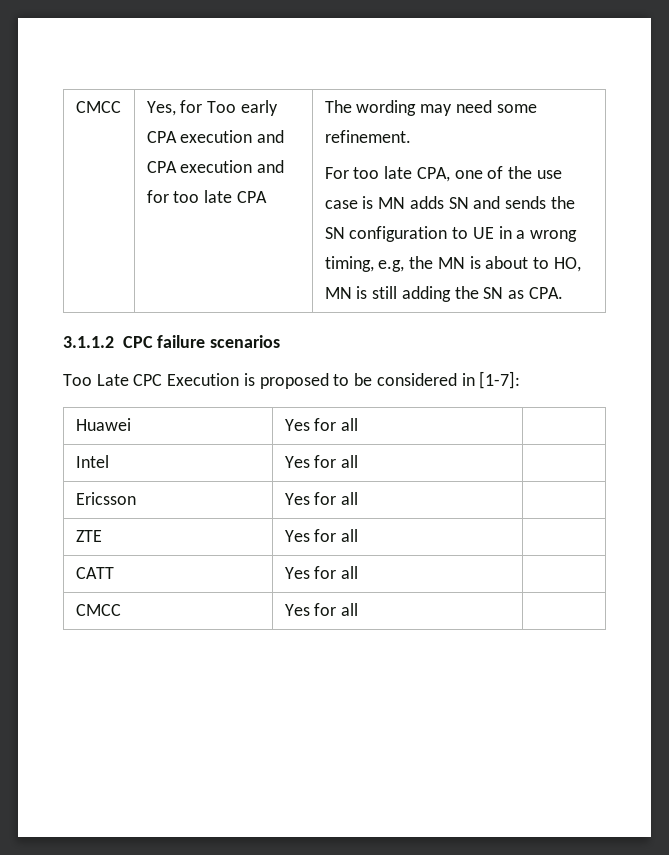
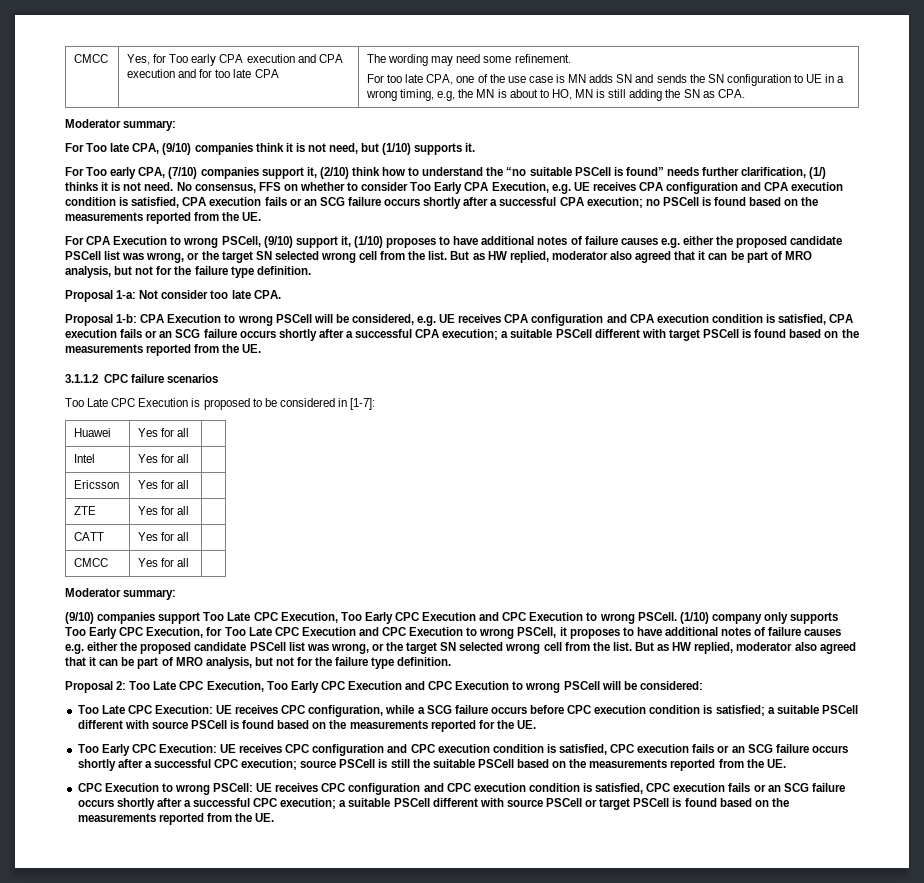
  For too late CPA, one of the use case is MN adds SN and sends the SN configuration to UE in a wrong timing, e.g, the MN is about to HO, MN is still adding the SN as CPA.
+ Moderator summary:
+ For Too late CPA, (9/10) companies think it is not need, but (1/10) supports it.
+ For Too early CPA, (7/10) companies support it, (2/10) think how to understand the “no suitable PSCell is found” needs further clarification, (1/) thinks it is not need. No consensus, FFS on whether to consider Too Early CPA Execution, e.g. UE receives CPA configuration and CPA execution condition is satisfied, CPA execution fails or an SCG failure occurs shortly after a successful CPA execution; no PSCell is found based on the measurements reported from the UE.
+ For CPA Execution to wrong PSCell, (9/10) support it, (1/10) proposes to have additional notes of failure causes e.g. either the proposed candidate PSCell list was wrong, or the target SN selected wrong cell from the list. But as HW replied, moderator also agreed that it can be part of MRO analysis, but not for the failure type definition.
+ Proposal 1-a: Not consider too late CPA.
+ Proposal 1-b: CPA Execution to wrong PSCell will be considered, e.g. UE receives CPA configuration and CPA execution condition is satisfied, CPA execution fails or an SCG failure occurs shortly after a successful CPA execution; a suitable PSCell different with target PSCell is found based on the measurements reported from the UE.
  CMCC | Yes for all |
+ Moderator summary:
+ (9/10) companies support Too Late CPC Execution, Too Early CPC Execution and CPC Execution to wrong PSCell. (1/10) company only supports Too Early CPC Execution, for Too Late CPC Execution and CPC Execution to wrong PSCell, it proposes to have additional notes of failure causes e.g. either the proposed candidate PSCell list was wrong, or the target SN selected wrong cell from the list. But as HW replied, moderator also agreed that it can be part of MRO analysis, but not for the failure type definition.
+ Proposal 2: Too Late CPC Execution, Too Early CPC Execution and CPC Execution to wrong PSCell will be considered:
+ Too Late CPC Execution: UE receives CPC configuration, while a SCG failure occurs before CPC execution condition is satisfied; a suitable PSCell different with source PSCell is found based on the measurements reported for the UE.
+ Too Early CPC Execution: UE receives CPC configuration and CPC execution condition is satisfied, CPC execution fails or an SCG failure occurs shortly after a successful CPC execution; source PSCell is still the suitable PSCell based on the measurements reported from the UE.
+ CPC Execution to wrong PSCell: UE receives CPC configuration and CPC execution condition is satisfied, CPC execution fails or an SCG failure occurs shortly after a successful CPC execution; a suitable PSCell different with source PSCell or target PSCell is found based on the measurements reported from the UE.

